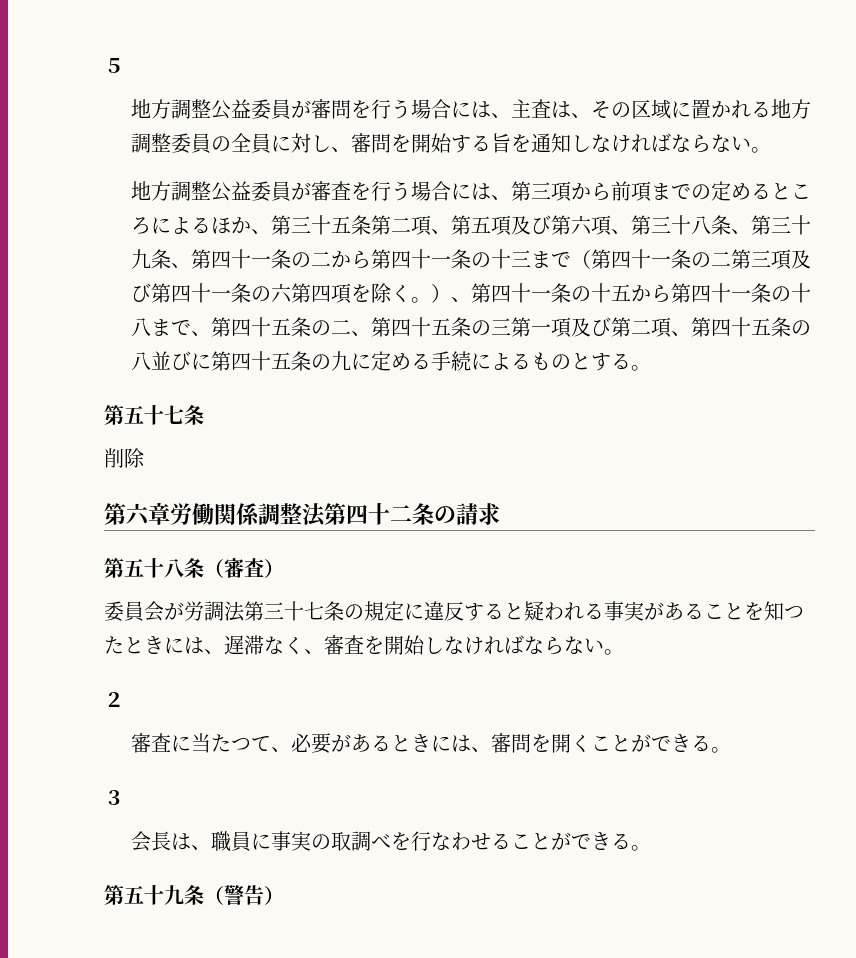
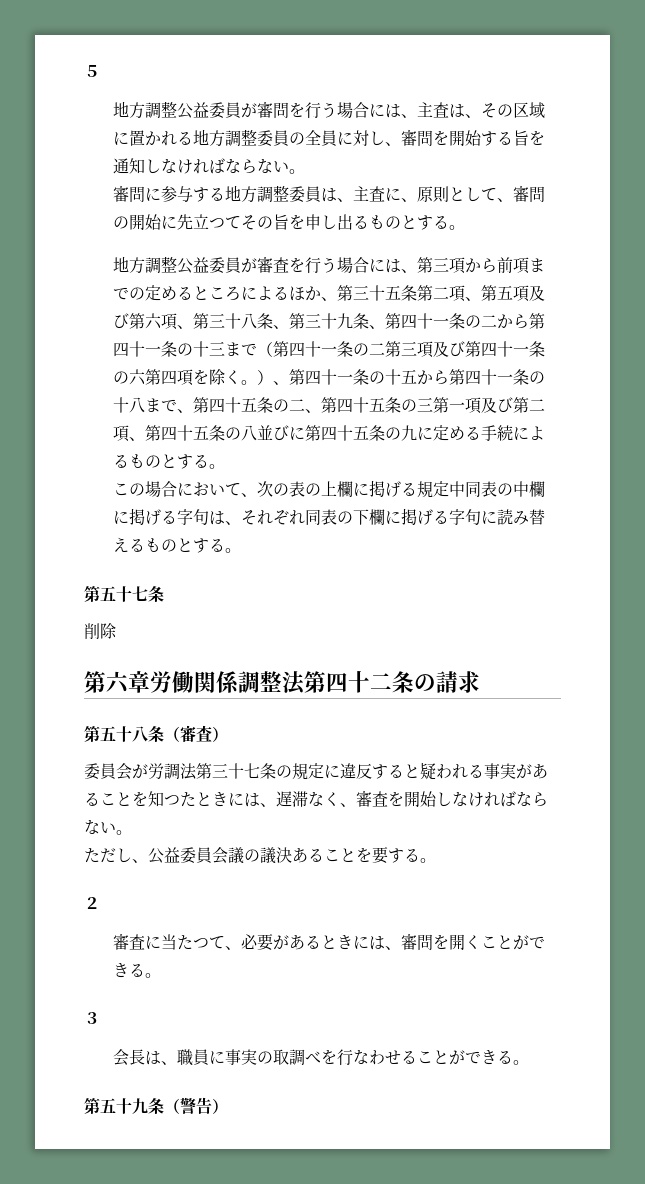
+ 審問に参与する地方調整委員は、主査に、原則として、審問の開始に先立つてその旨を申し出るものとする。
+ この場合において、次の表の上欄に掲げる規定中同表の中欄に掲げる字句は、それぞれ同表の下欄に掲げる字句に読み替えるものとする。
+ ただし、公益委員会議の議決あることを要する。

